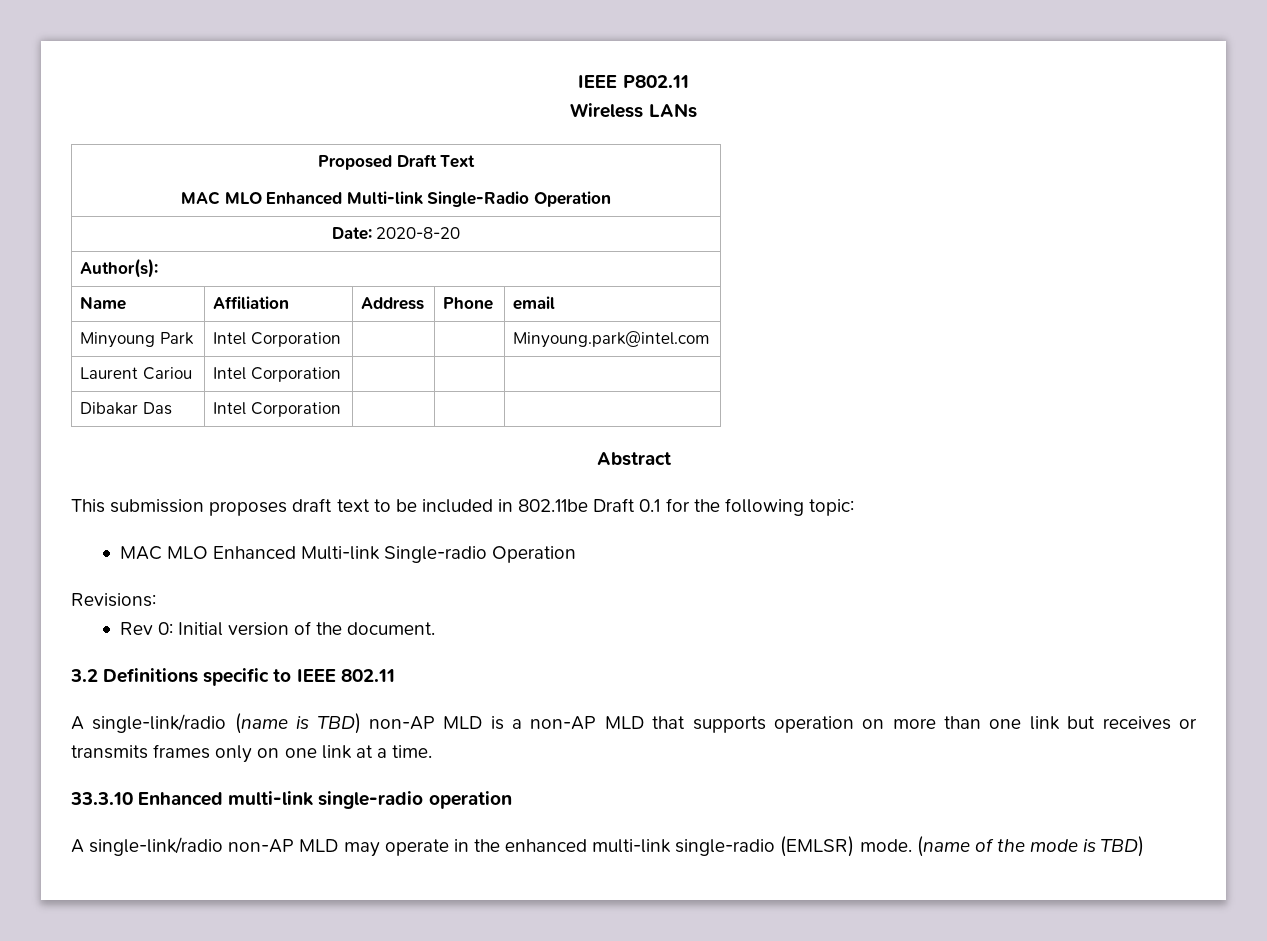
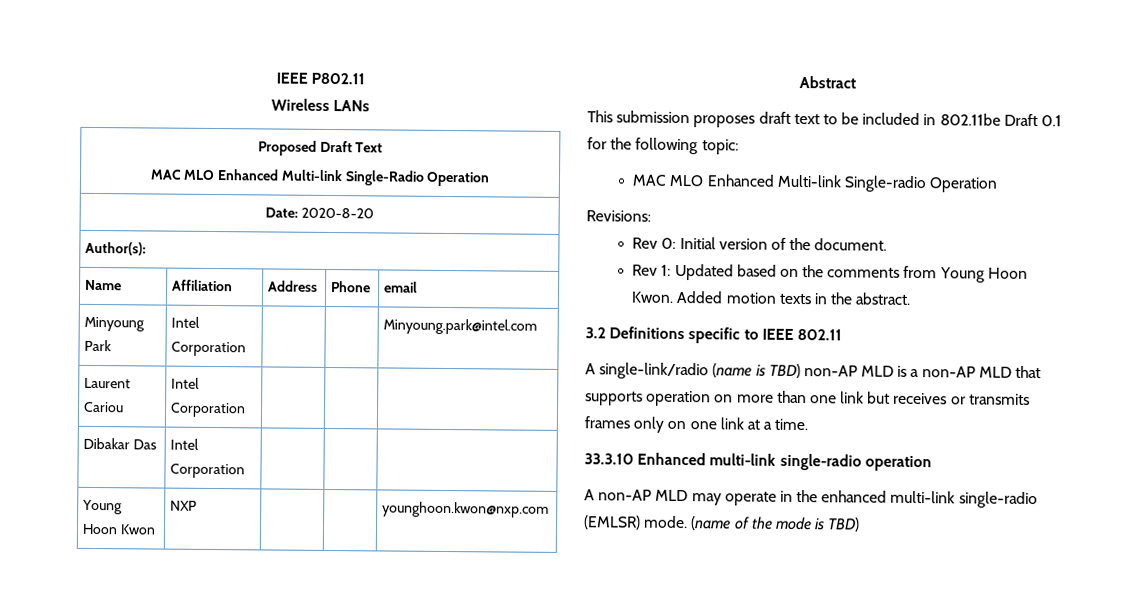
+ Young Hoon Kwon | NXP | | | younghoon.kwon@nxp.com
+ Rev 1: Updated based on the comments from Young Hoon Kwon. Added motion texts in the abstract.
- A single-link/radio non-AP MLD may operate in the enhanced multi-link single-radio (EMLSR) mode.
+ A non-AP MLD may operate in the enhanced multi-link single-radio (EMLSR) mode.

